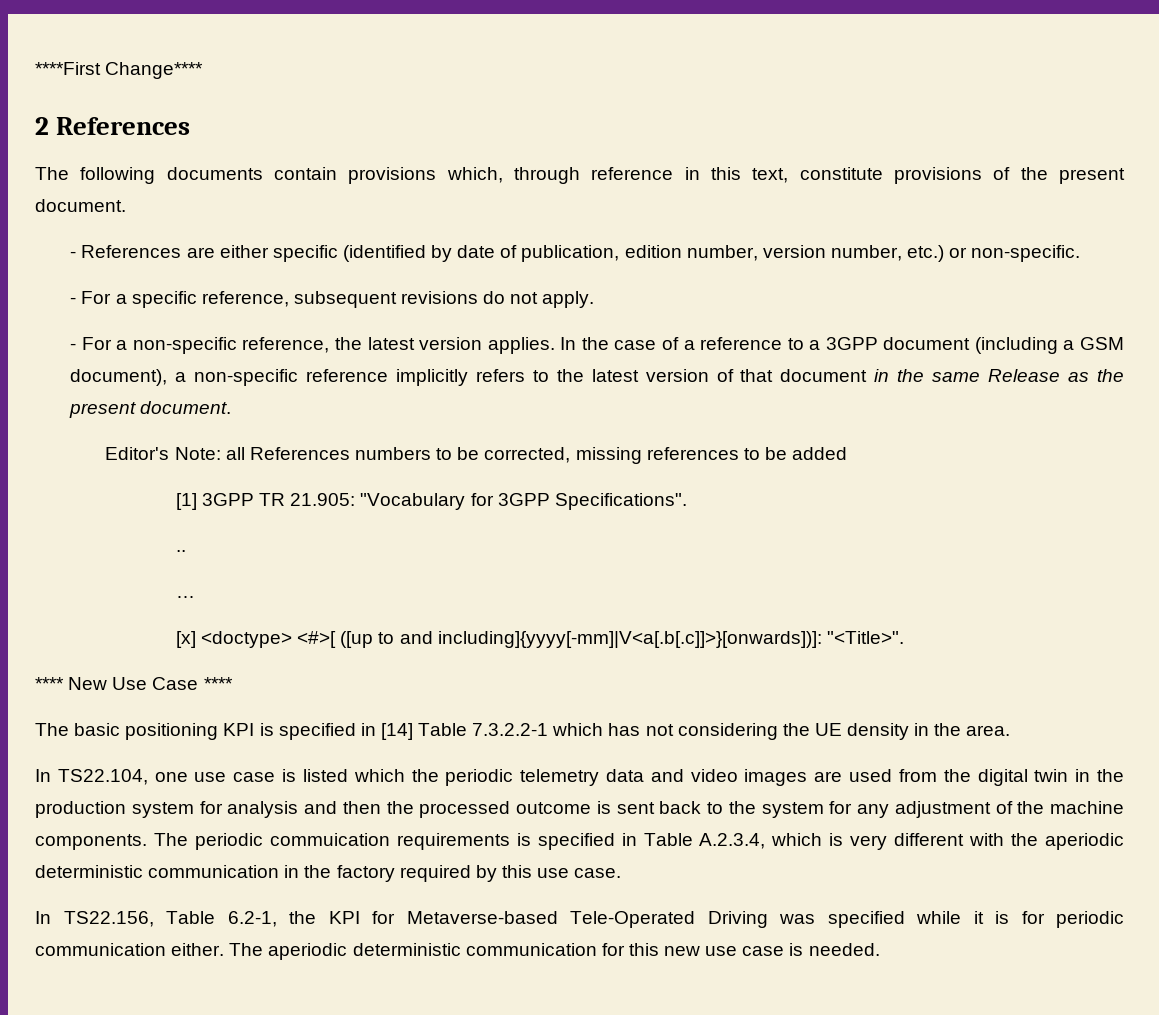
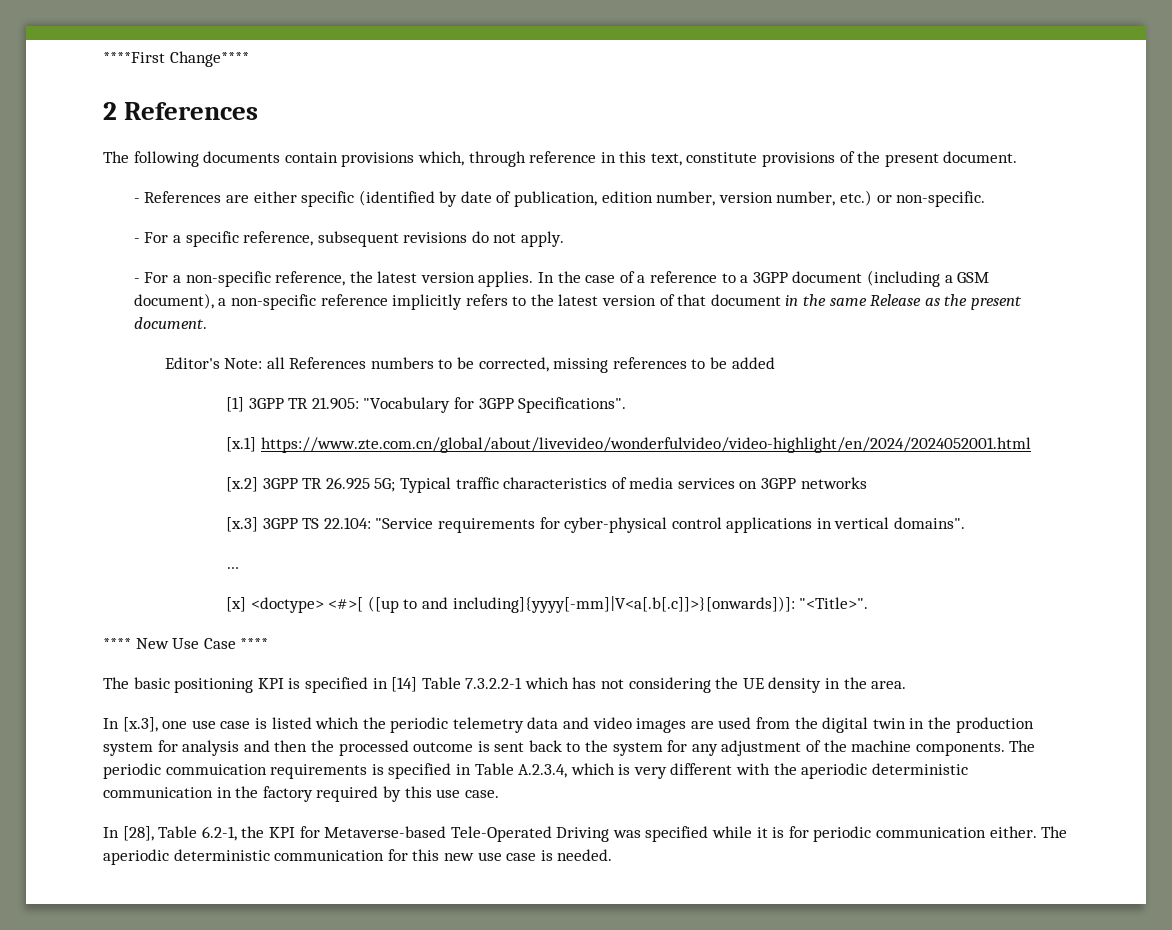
- ..
+ [x.1] https://www.zte.com.cn/global/about/livevideo/wonderfulvideo/video-highlight/en/2024/2024052001.html
+ [x.2] 3GPP TR 26.925 5G; Typical traffic characteristics of media services on 3GPP networks
+ [x.3] 3GPP TS 22.104: "Service requirements for cyber-physical control applications in vertical domains".
- In TS22.104, one use case is listed which the periodic telemetry data and video images are used from the digital twin in the production system for analysis and then the processed outcome is sent back to the system for any adjustment of the machine components.
+ In [x.3], one use case is listed which the periodic telemetry data and video images are used from the digital twin in the production system for analysis and then the processed outcome is sent back to the system for any adjustment of the machine components.
- In TS22.156, Table 6.2-1, the KPI for Metaverse-based Tele-Operated Driving was specified while it is for periodic communication either.
+ In [28], Table 6.2-1, the KPI for Metaverse-based Tele-Operated Driving was specified while it is for periodic communication either.

